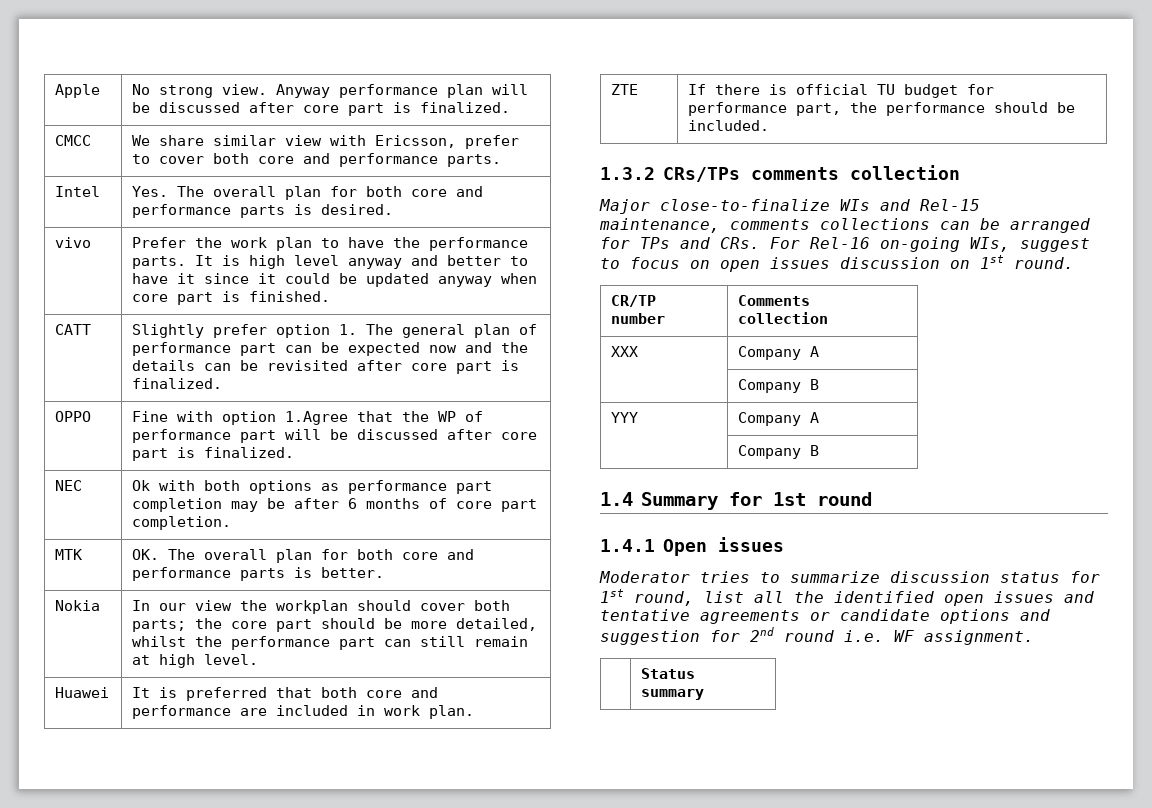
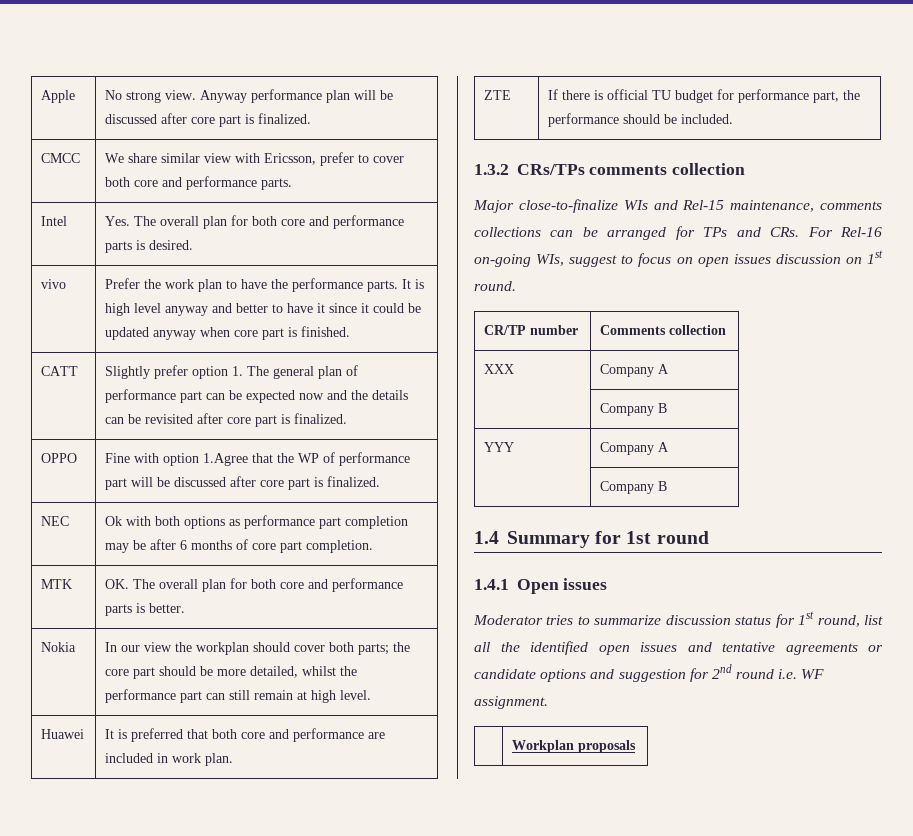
- | Status summary
+ | Workplan proposals

